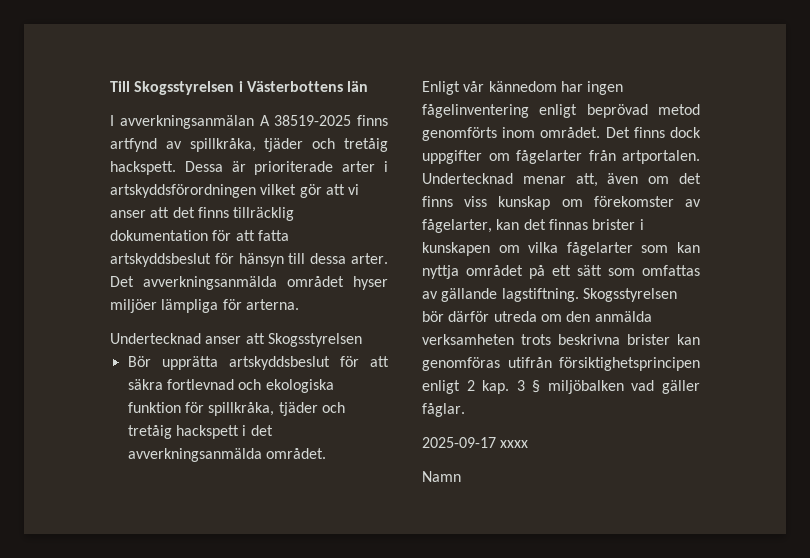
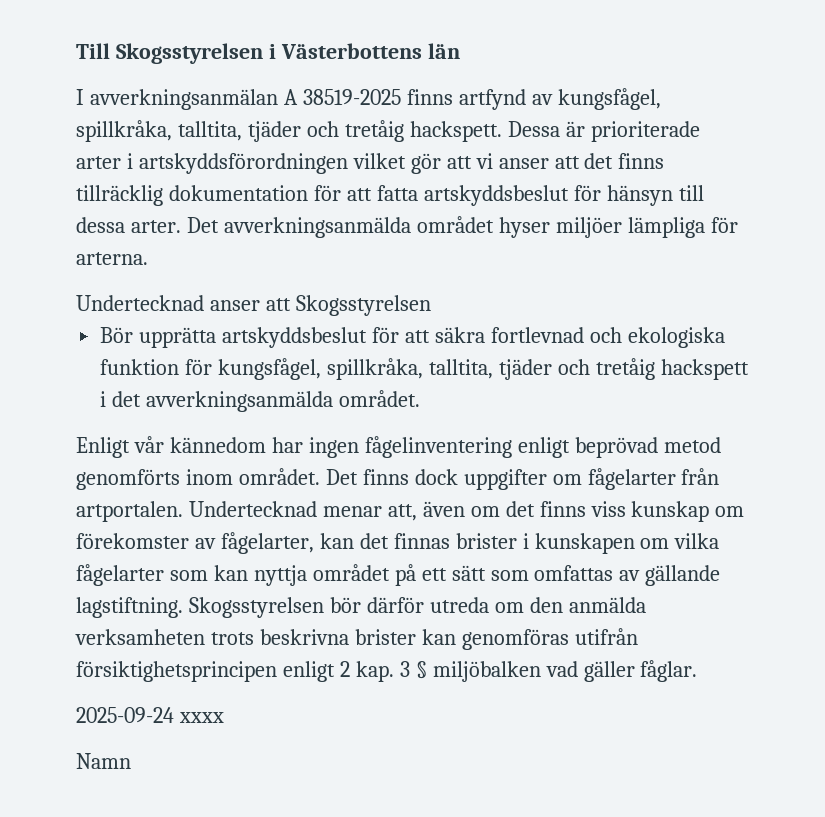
- I avverkningsanmälan A 38519-2025 finns artfynd av spillkråka, tjäder och tretåig hackspett.
+ I avverkningsanmälan A 38519-2025 finns artfynd av kungsfågel, spillkråka, talltita, tjäder och tretåig hackspett.
- Bör upprätta artskyddsbeslut för att säkra fortlevnad och ekologiska funktion för spillkråka, tjäder och tretåig hackspett i det avverkningsanmälda området.
+ Bör upprätta artskyddsbeslut för att säkra fortlevnad och ekologiska funktion för kungsfågel, spillkråka, talltita, tjäder och tretåig hackspett i det avverkningsanmälda området.
- 2025-09-17 xxxx
+ 2025-09-24 xxxx

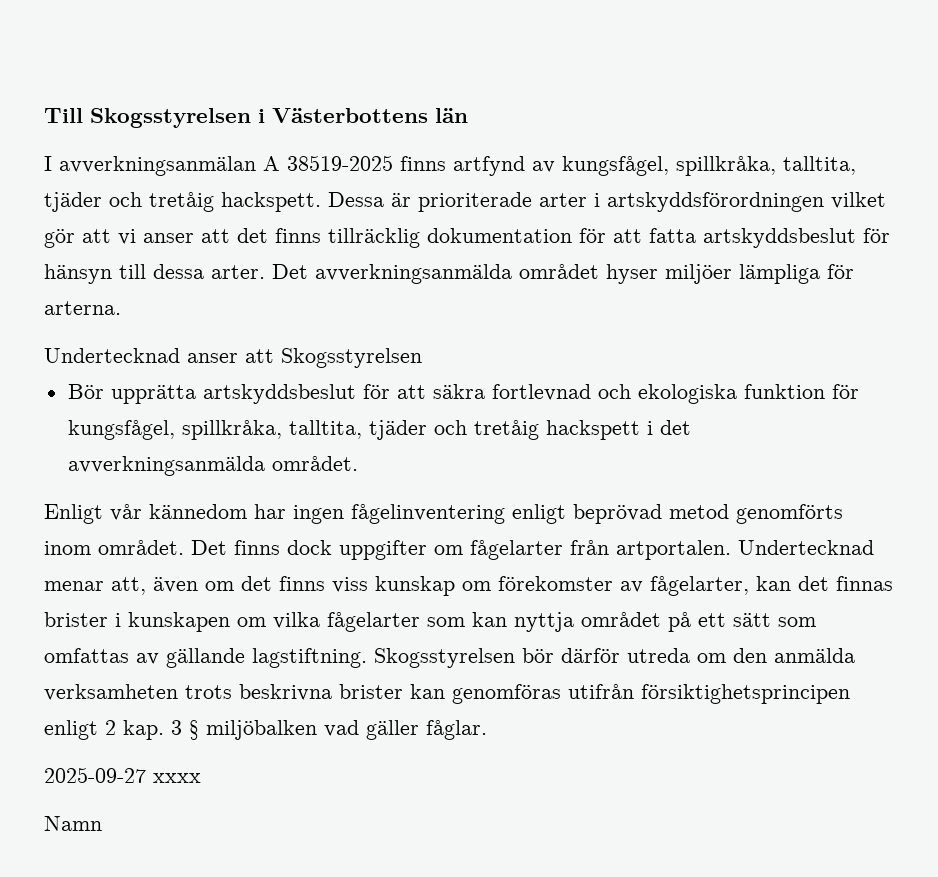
- 2025-09-24 xxxx
+ 2025-09-27 xxxx

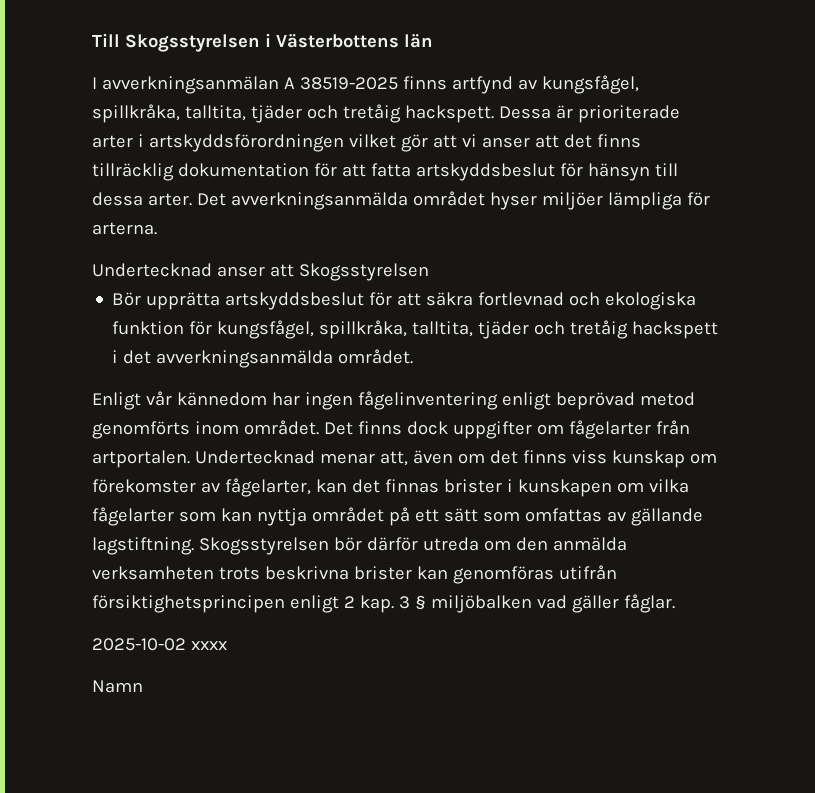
- 2025-09-27 xxxx
+ 2025-10-02 xxxx

